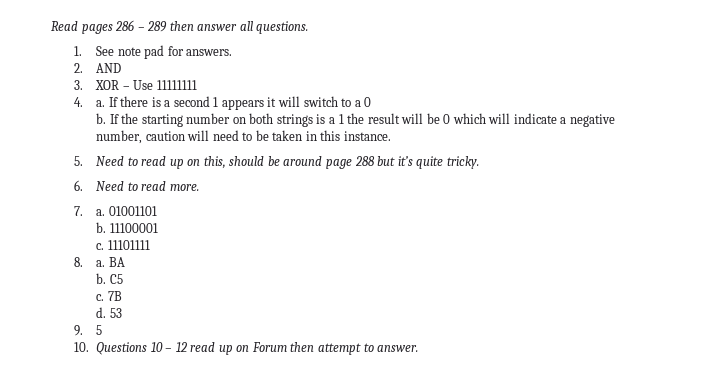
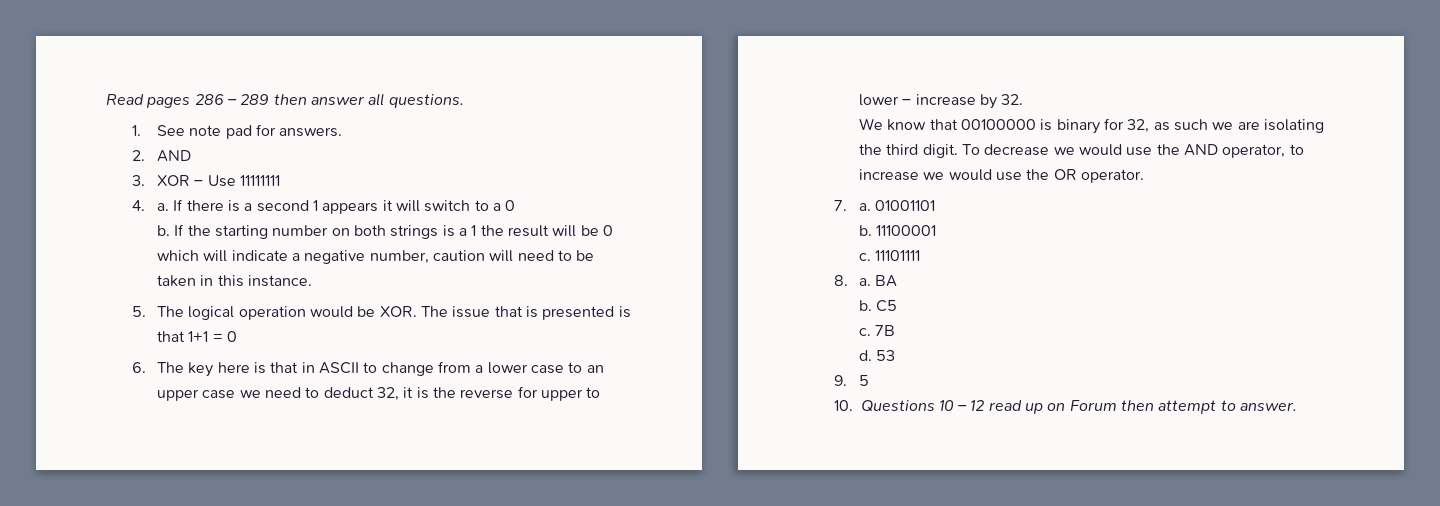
- 5. Need to read up on this, should be around page 288 but it’s quite tricky.
- 6. Need to read more.
+ 5. The logical operation would be XOR. The issue that is presented is that 1+1 = 0
+ 6. The key here is that in ASCII to change from a lower case to an upper case we need to deduct 32, it is the reverse for upper to lower – increase by 32.
+ We know that 00100000 is binary for 32, as such we are isolating the third digit. To decrease we would use the AND operator, to increase we would use the OR operator.

